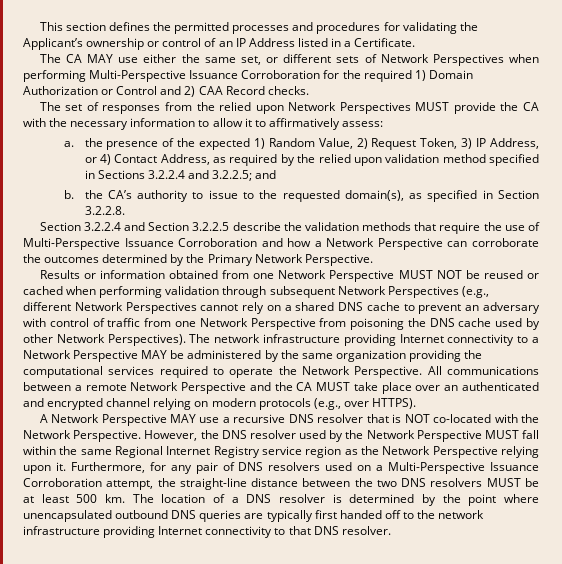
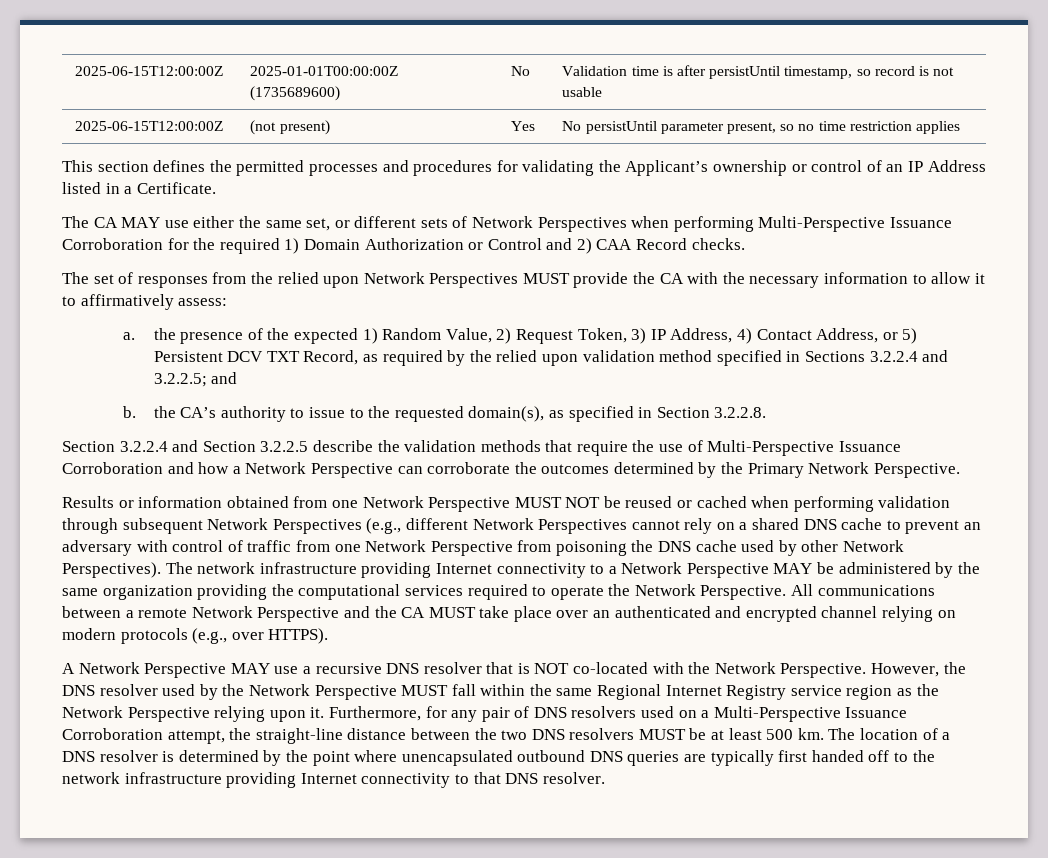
+ 2025-06-15T12:00:00Z | 2025-01-01T00:00:00Z (1735689600) | No | Validation time is after persistUntil timestamp, so record is not usable
+ 2025-06-15T12:00:00Z | (not present) | Yes | No persistUntil parameter present, so no time restriction applies
- a. the presence of the expected 1) Random Value, 2) Request Token, 3) IP Address, or 4) Contact Address, as required by the relied upon validation method specified in Sections 3.2.2.4 and 3.2.2.5; and
+ a. the presence of the expected 1) Random Value, 2) Request Token, 3) IP Address, 4) Contact Address, or 5) Persistent DCV TXT Record, as required by the relied upon validation method specified in Sections 3.2.2.4 and 3.2.2.5; and

